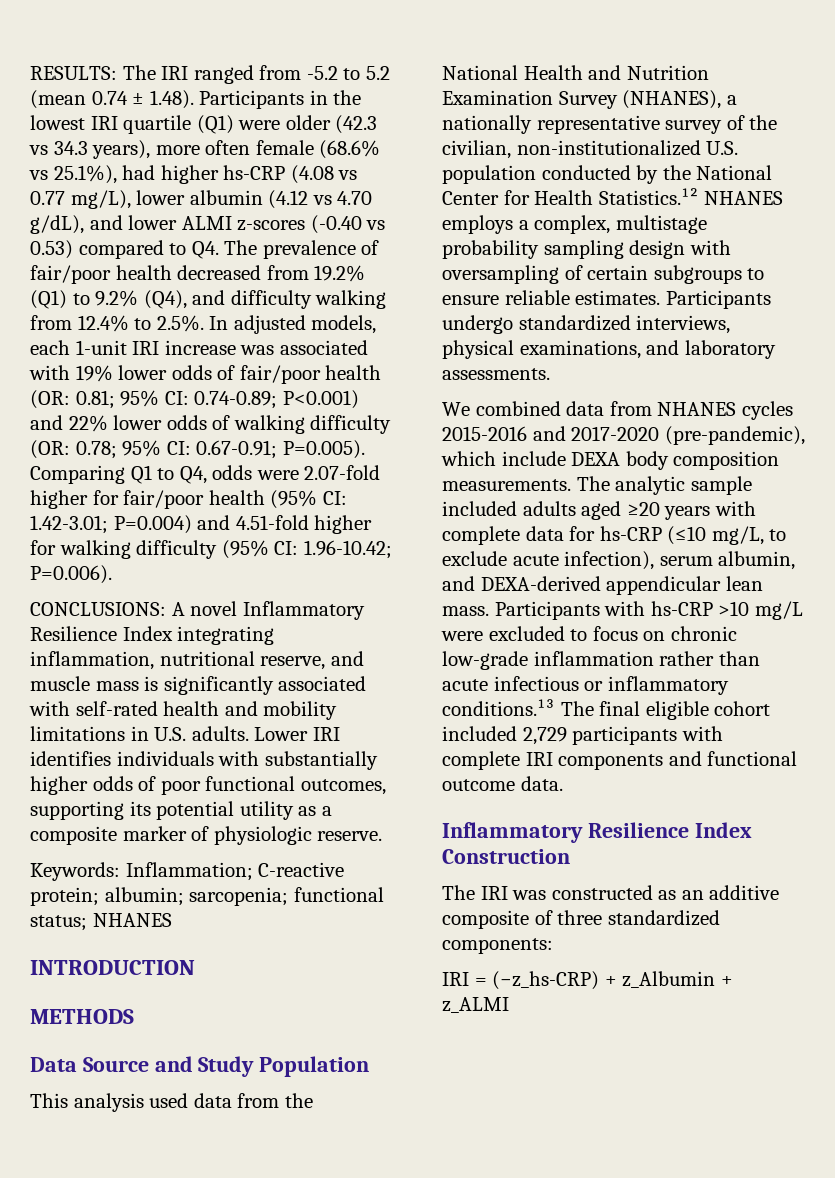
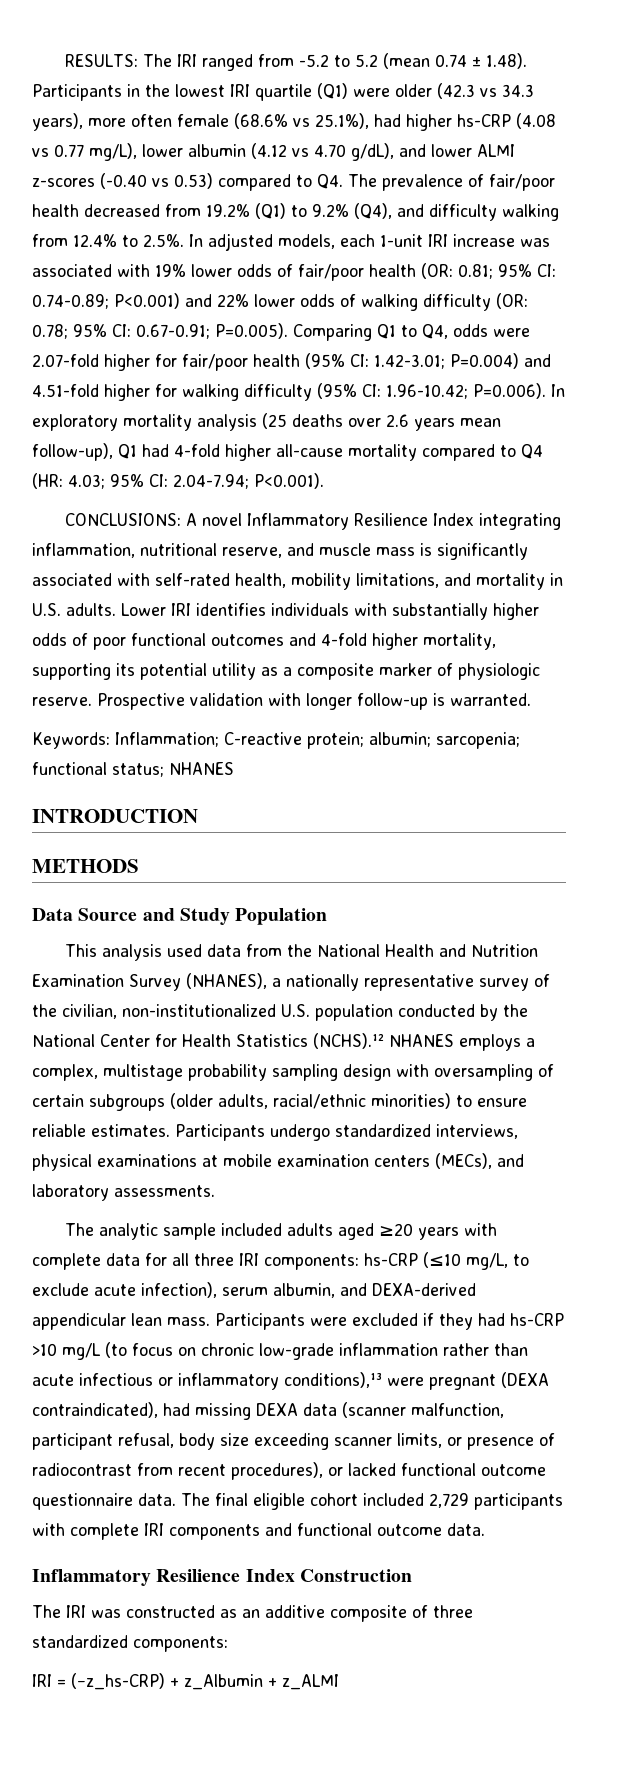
- P=0.006).
+ P=0.006). In exploratory mortality analysis (25 deaths over 2.6 years mean follow-up), Q1 had 4-fold higher all-cause mortality compared to Q4 (HR: 4.03; 95% CI: 2.04-7.94; P<0.001).
- CONCLUSIONS: A novel Inflammatory Resilience Index integrating inflammation, nutritional reserve, and muscle mass is significantly associated with self-rated health and mobility limitations in U.S. adults.
+ CONCLUSIONS: A novel Inflammatory Resilience Index integrating inflammation, nutritional reserve, and muscle mass is significantly associated with self-rated health, mobility limitations, and mortality in U.S. adults.
- Lower IRI identifies individuals with substantially higher odds of poor functional outcomes, supporting its potential utility as a composite marker of physiologic reserve.
+ Lower IRI identifies individuals with substantially higher odds of poor functional outcomes and 4-fold higher mortality, supporting its potential utility as a composite marker of physiologic reserve. Prospective validation with longer follow-up is warranted.
- This analysis used data from the National Health and Nutrition Examination Survey (NHANES), a nationally representative survey of the civilian, non-institutionalized U.S. population conducted by the National Center for Health Statistics.¹² NHANES employs a complex, multistage probability sampling design with oversampling of certain subgroups to ensure reliable estimates.
+ This analysis used data from the National Health and Nutrition Examination Survey (NHANES), a nationally representative survey of the civilian, non-institutionalized U.S. population conducted by the National Center for Health Statistics (NCHS).¹² NHANES employs a complex, multistage probability sampling design with oversampling of certain subgroups (older adults, racial/ethnic minorities) to ensure reliable estimates.
- Participants undergo standardized interviews, physical examinations, and laboratory assessments.
- We combined data from NHANES cycles 2015-2016 and 2017-2020 (pre-pandemic), which include DEXA body composition measurements. The analytic sample included adults aged ≥20 years with complete data for hs-CRP (≤10 mg/L, to exclude acute infection), serum albumin, and DEXA-derived appendicular lean mass.
+ Participants undergo standardized interviews, physical examinations at mobile examination centers (MECs), and laboratory assessments.
+ The analytic sample included adults aged ≥20 years with complete data for all three IRI components: hs-CRP (≤10 mg/L, to exclude acute infection), serum albumin, and DEXA-derived appendicular lean mass.
- Participants with hs-CRP >10 mg/L were excluded to focus on chronic low-grade inflammation rather than acute infectious or inflammatory conditions.¹³ The final eligible cohort included 2,729 participants with complete IRI components and functional outcome data.
+ Participants were excluded if they had hs-CRP >10 mg/L (to focus on chronic low-grade inflammation rather than acute infectious or inflammatory conditions),¹³ were pregnant (DEXA contraindicated), had missing DEXA data (scanner malfunction, participant refusal, body size exceeding scanner limits, or presence of radiocontrast from recent procedures), or lacked functional outcome questionnaire data. The final eligible cohort included 2,729 participants with complete IRI components and functional outcome data.

